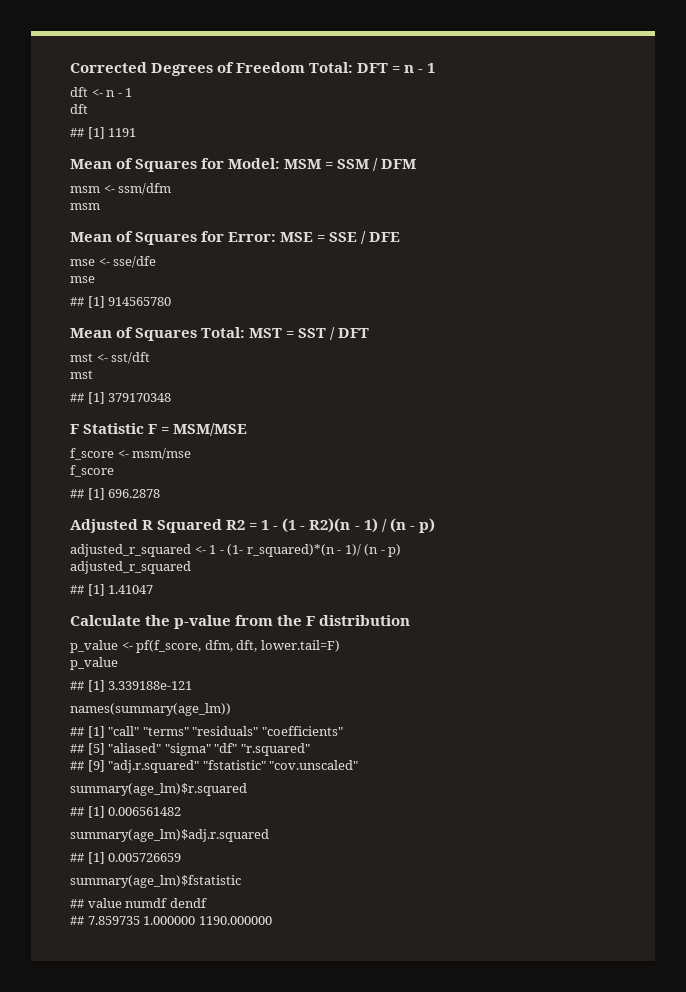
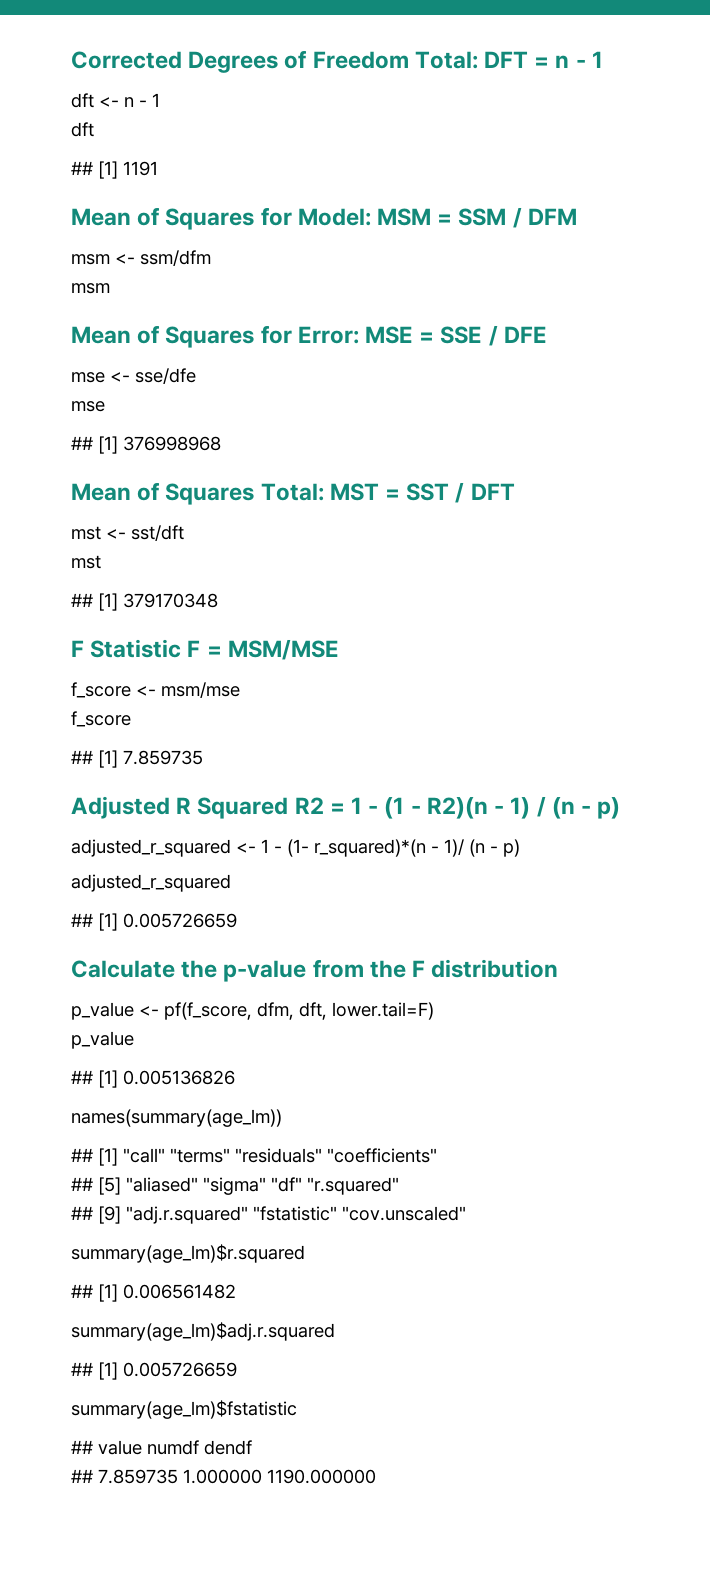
- ## [1] 914565780
+ ## [1] 376998968
- ## [1] 696.2878
+ ## [1] 7.859735
  adjusted_r_squared <- 1 - (1- r_squared)*(n - 1)/ (n - p)
  adjusted_r_squared
- ## [1] 1.41047
+ ## [1] 0.005726659
- ## [1] 3.339188e-121
+ ## [1] 0.005136826

